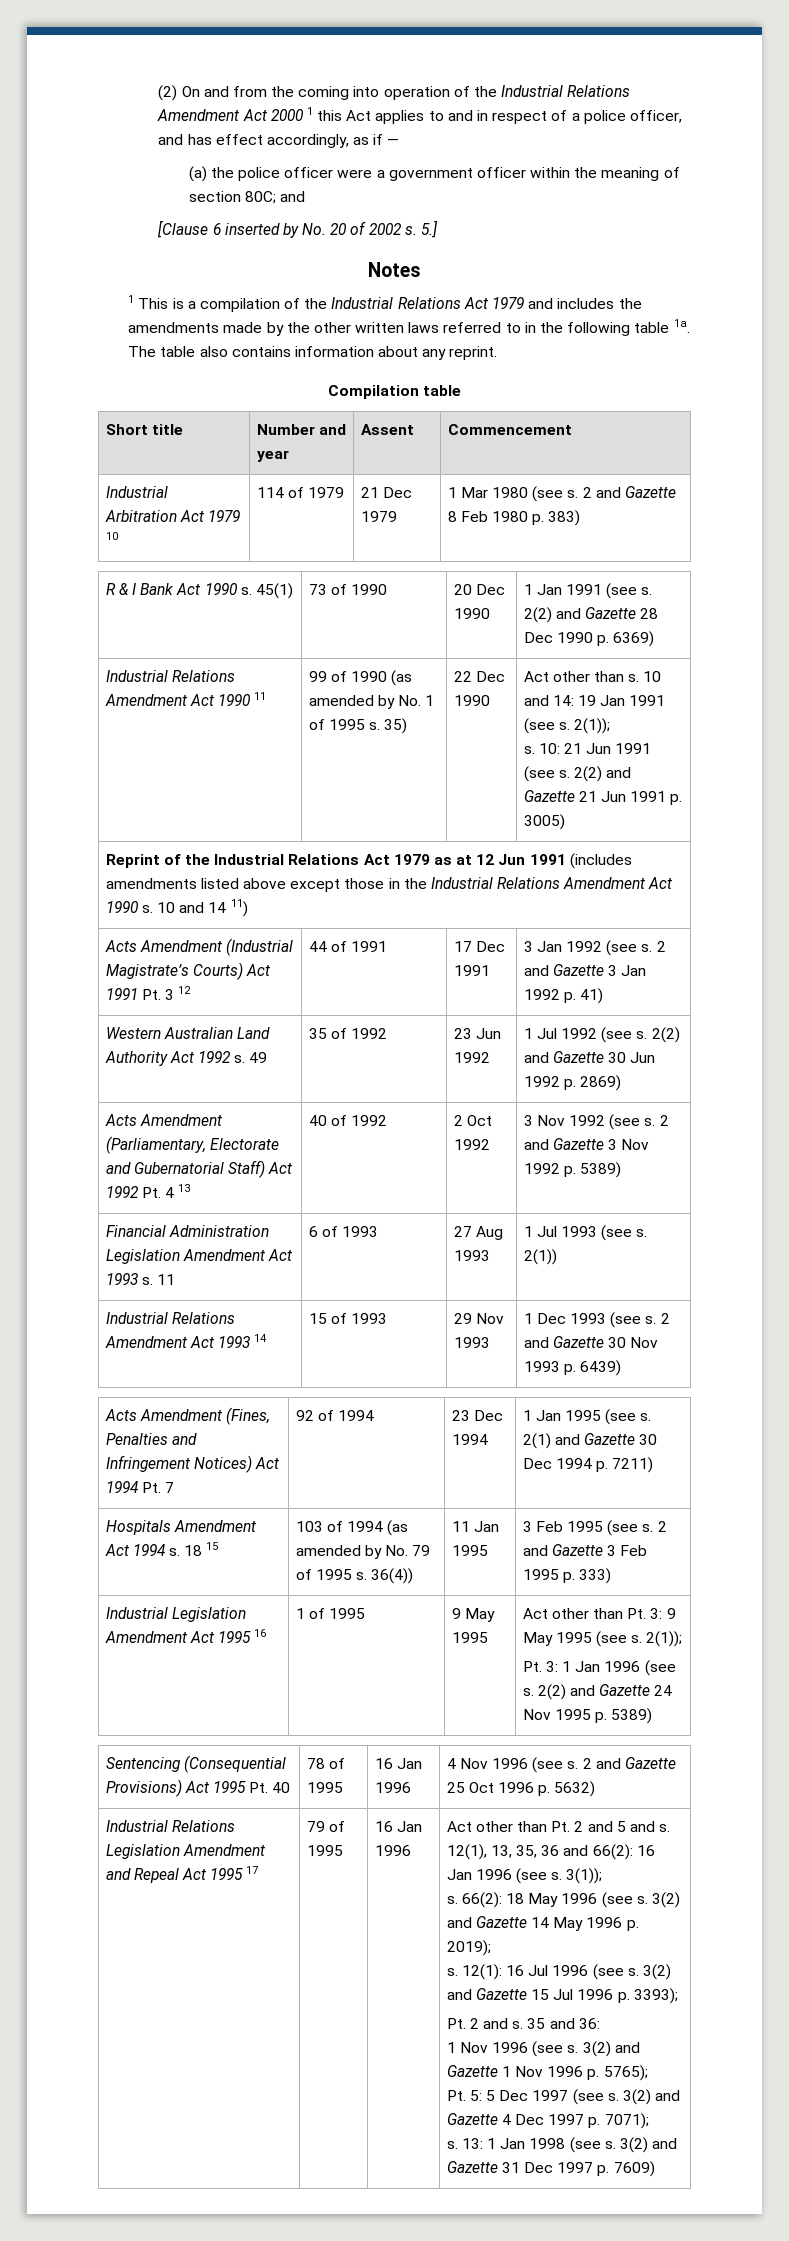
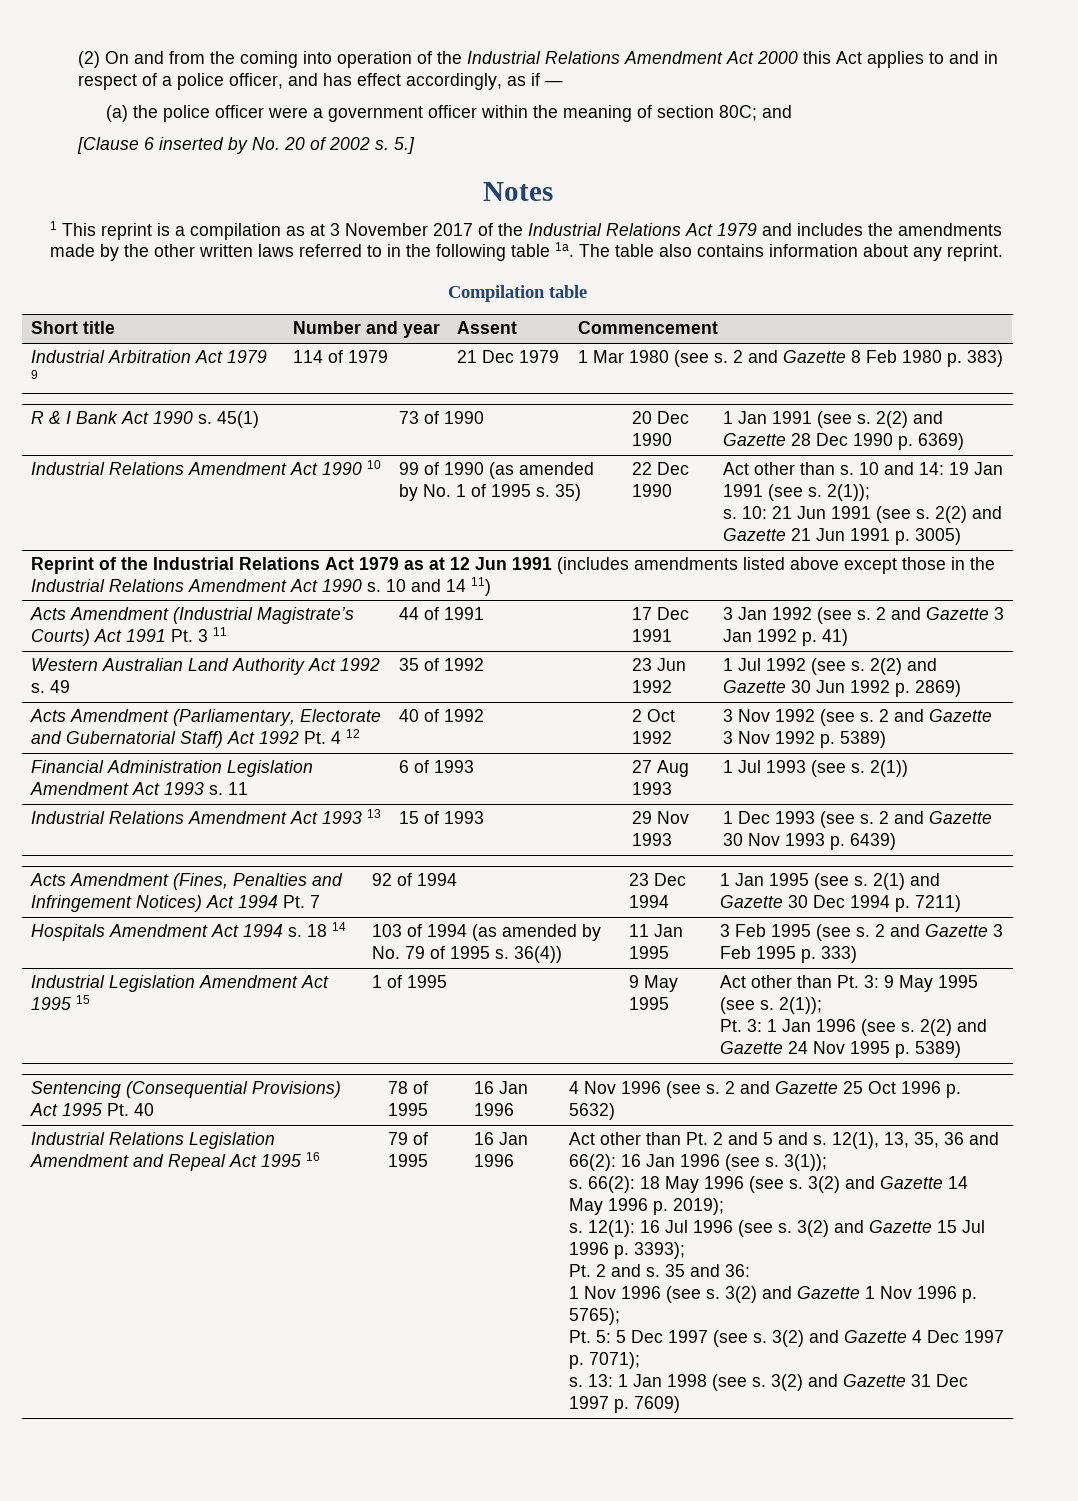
- (2) On and from the coming into operation of the Industrial Relations Amendment Act 2000 1 this Act applies to and in respect of a police officer, and has effect accordingly, as if —
+ (2) On and from the coming into operation of the Industrial Relations Amendment Act 2000 this Act applies to and in respect of a police officer, and has effect accordingly, as if —
- 1 This is a compilation of the Industrial Relations Act 1979 and includes the amendments made by the other written laws referred to in the following table 1a.
+ 1 This reprint is a compilation as at 3 November 2017 of the Industrial Relations Act 1979 and includes the amendments made by the other written laws referred to in the following table 1a.
- Industrial Arbitration Act 1979 10 | 114 of 1979 | 21 Dec 1979 | 1 Mar 1980 (see s. 2 and Gazette 8 Feb 1980 p. 383)
+ Industrial Arbitration Act 1979 9 | 114 of 1979 | 21 Dec 1979 | 1 Mar 1980 (see s. 2 and Gazette 8 Feb 1980 p. 383)
- Industrial Relations Amendment Act 1990 11
+ Industrial Relations Amendment Act 1990 10
- Acts Amendment (Industrial Magistrate’s Courts) Act 1991 Pt. 3 12 | 44 of 1991 | 17 Dec 1991 | 3 Jan 1992 (see s. 2 and Gazette 3 Jan 1992 p. 41)
+ Acts Amendment (Industrial Magistrate’s Courts) Act 1991 Pt. 3 11 | 44 of 1991 | 17 Dec 1991 | 3 Jan 1992 (see s. 2 and Gazette 3 Jan 1992 p. 41)
- Acts Amendment (Parliamentary, Electorate and Gubernatorial Staff) Act 1992 Pt. 4 13 | 40 of 1992 | 2 Oct 1992 | 3 Nov 1992 (see s. 2 and Gazette 3 Nov 1992 p. 5389)
+ Acts Amendment (Parliamentary, Electorate and Gubernatorial Staff) Act 1992 Pt. 4 12 | 40 of 1992 | 2 Oct 1992 | 3 Nov 1992 (see s. 2 and Gazette 3 Nov 1992 p. 5389)
- Industrial Relations Amendment Act 1993 14 | 15 of 1993 | 29 Nov 1993 | 1 Dec 1993 (see s. 2 and Gazette 30 Nov 1993 p. 6439)
+ Industrial Relations Amendment Act 1993 13 | 15 of 1993 | 29 Nov 1993 | 1 Dec 1993 (see s. 2 and Gazette 30 Nov 1993 p. 6439)
- Hospitals Amendment Act 1994 s. 18 15 | 103 of 1994 (as amended by No. 79 of 1995 s. 36(4)) | 11 Jan 1995 | 3 Feb 1995 (see s. 2 and Gazette 3 Feb 1995 p. 333)
+ Hospitals Amendment Act 1994 s. 18 14 | 103 of 1994 (as amended by No. 79 of 1995 s. 36(4)) | 11 Jan 1995 | 3 Feb 1995 (see s. 2 and Gazette 3 Feb 1995 p. 333)
- Industrial Legislation Amendment Act 1995 16 | 1 of 1995 | 9 May 1995 | Act other than Pt. 3: 9 May 1995 (see s. 2(1));
+ Industrial Legislation Amendment Act 1995 15 | 1 of 1995 | 9 May 1995 | Act other than Pt. 3: 9 May 1995 (see s. 2(1));
- Industrial Relations Legislation Amendment and Repeal Act 1995 17
+ Industrial Relations Legislation Amendment and Repeal Act 1995 16

